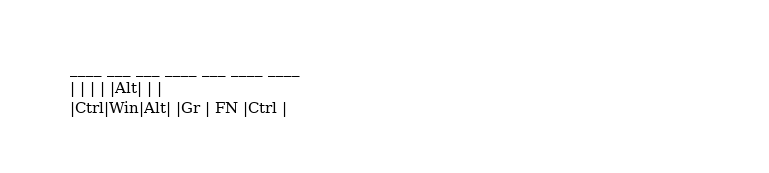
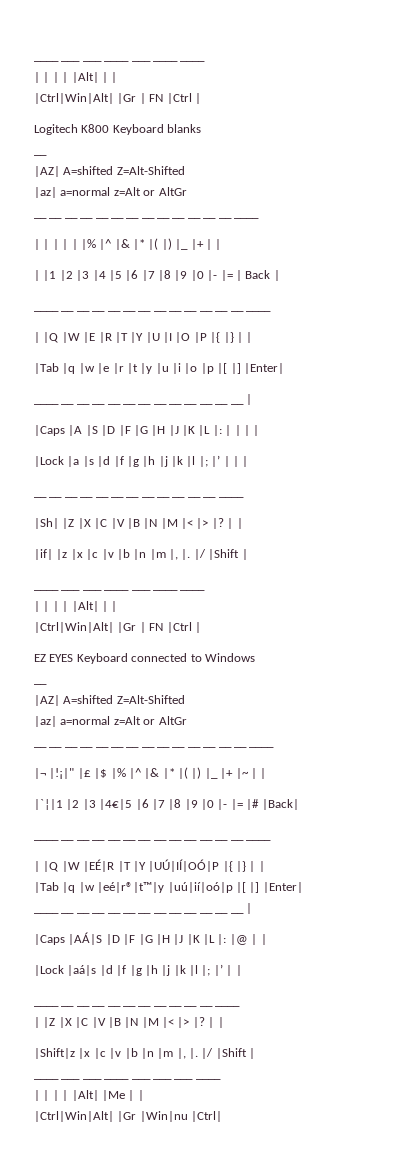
+ Logitech K800 Keyboard blanks
+ __
+ |AZ| A=shifted Z=Alt-Shifted
+ |az| a=normal z=Alt or AltGr
+ __ __ __ __ __ __ __ __ __ __ __ __ __ ____
+ | | | | | |% |^ |& |* |( |) |_ |+ | |
+ | |1 |2 |3 |4 |5 |6 |7 |8 |9 |0 |- |= | Back |
+ ____ __ __ __ __ __ __ __ __ __ __ __ __ ____
+ | |Q |W |E |R |T |Y |U |I |O |P |{ |} | |
+ |Tab |q |w |e |r |t |y |u |i |o |p |[ |] |Enter|
+ ____ __ __ __ __ __ __ __ __ __ __ __ __ |
+ |Caps |A |S |D |F |G |H |J |K |L |: | | | |
+ |Lock |a |s |d |f |g |h |j |k |l |; |’ | | |
+ __ __ __ __ __ __ __ __ __ __ __ __ ____
+ |Sh| |Z |X |C |V |B |N |M |< |> |? | |
+ |if| |z |x |c |v |b |n |m |, |. |/ |Shift |
+ ____ ___ ___ ____ ___ ____ ____
+ | | | | |Alt| | |
+ |Ctrl|Win|Alt| |Gr | FN |Ctrl |
+ EZ EYES Keyboard connected to Windows
+ __
+ |AZ| A=shifted Z=Alt-Shifted
+ |az| a=normal z=Alt or AltGr
+ __ __ __ __ __ __ __ __ __ __ __ __ __ __ ____
+ |¬ |!¡|" |£ |$ |% |^ |& |* |( |) |_ |+ |~ | |
+ |`¦|1 |2 |3 |4€|5 |6 |7 |8 |9 |0 |- |= |# |Back|
+ ____ __ __ __ __ __ __ __ __ __ __ __ __ ____
+ | |Q |W |EÉ|R |T |Y |UÚ|IÍ|OÓ|P |{ |} | |
+ |Tab |q |w |eé|r®|t™|y |uú|ií|oó|p |[ |] |Enter|
+ ____ __ __ __ __ __ __ __ __ __ __ __ __ |
+ |Caps |AÁ|S |D |F |G |H |J |K |L |: |@ | |
+ |Lock |aá|s |d |f |g |h |j |k |l |; |’ | |
+ ____ __ __ __ __ __ __ __ __ __ __ ____
+ | |Z |X |C |V |B |N |M |< |> |? | |
+ |Shift|z |x |c |v |b |n |m |, |. |/ |Shift |
+ ____ ___ ___ ____ ___ ___ ___ ____
+ | | | | |Alt| |Me | |
+ |Ctrl|Win|Alt| |Gr |Win|nu |Ctrl|

